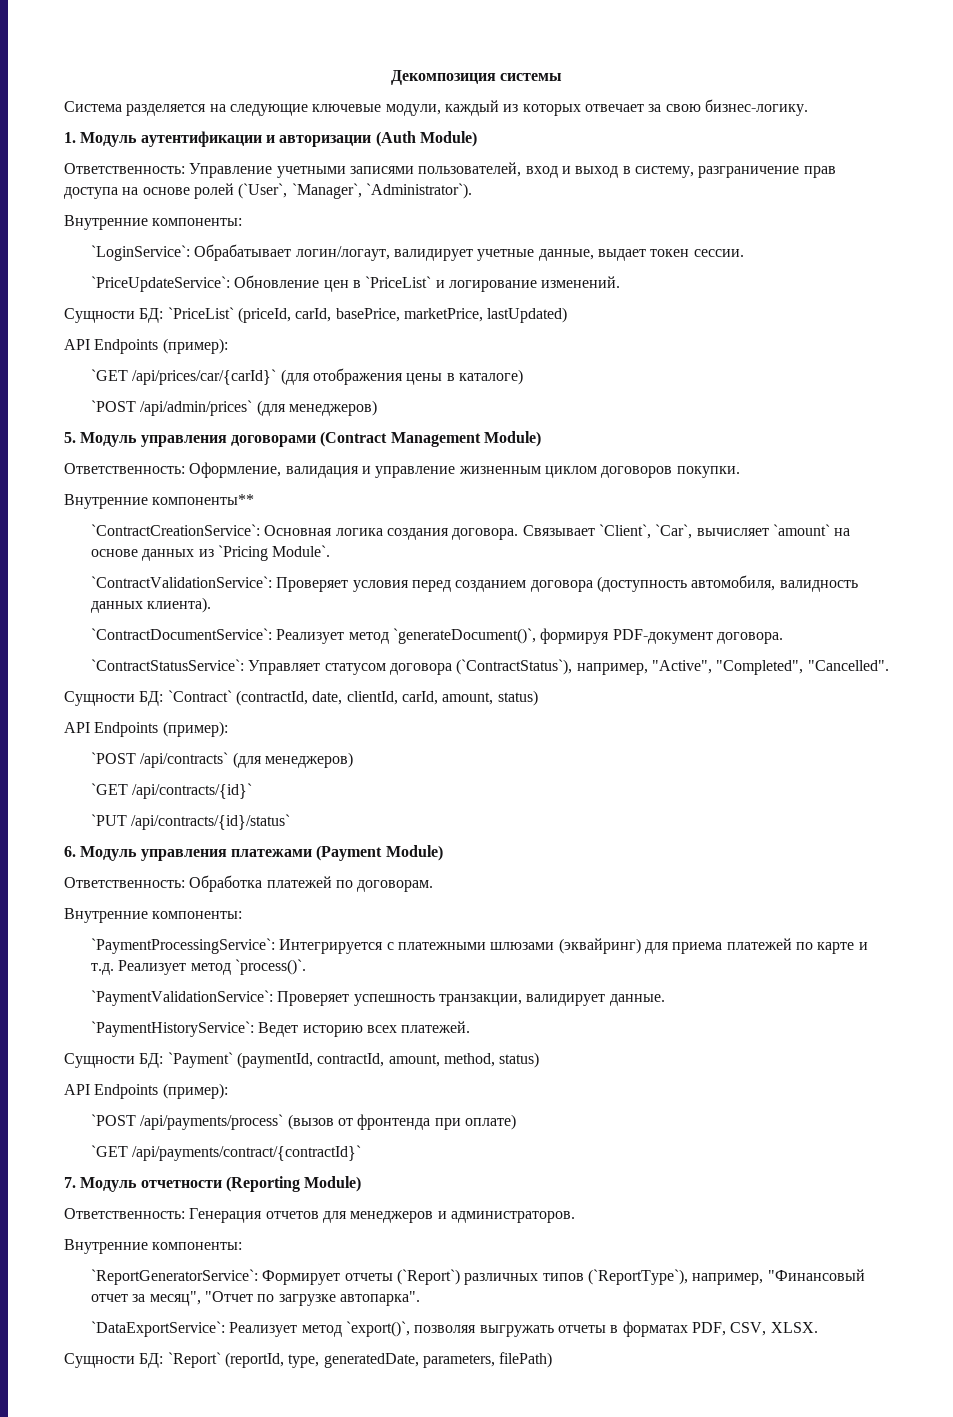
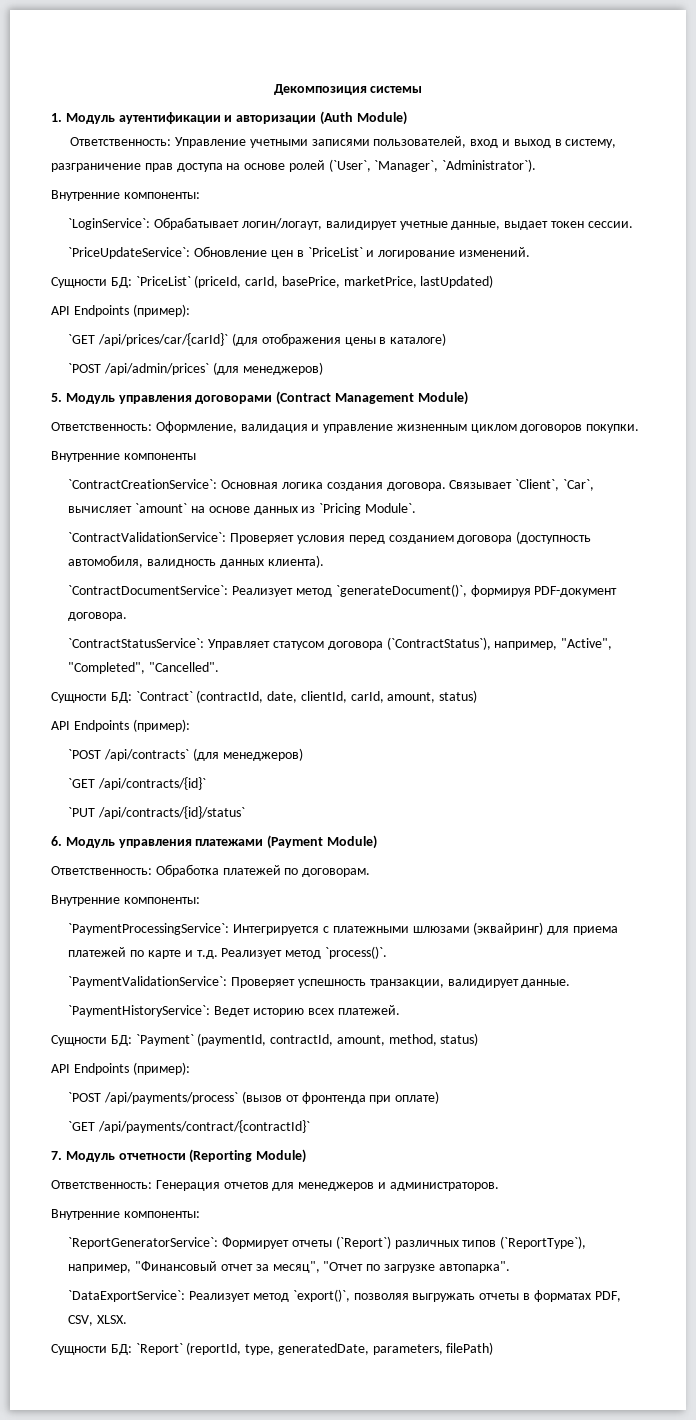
- Система разделяется на следующие ключевые модули, каждый из которых отвечает за свою бизнес-логику.
- Внутренние компоненты**
+ Внутренние компоненты

